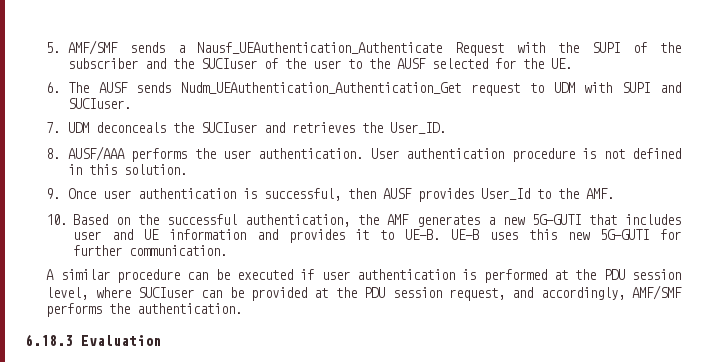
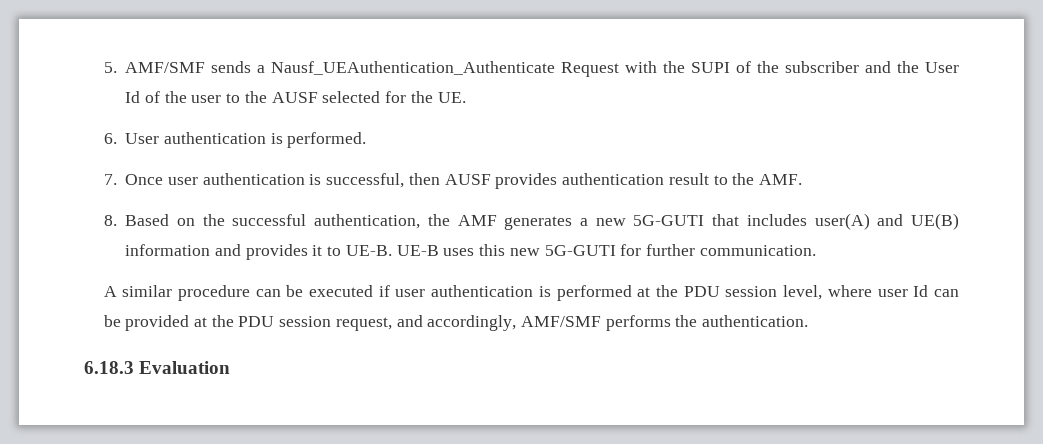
- 5. AMF/SMF sends a Nausf_UEAuthentication_Authenticate Request with the SUPI of the subscriber and the SUCIuser of the user to the AUSF selected for the UE.
+ 5. AMF/SMF sends a Nausf_UEAuthentication_Authenticate Request with the SUPI of the subscriber and the User Id of the user to the AUSF selected for the UE.
- 6. The AUSF sends Nudm_UEAuthentication_Authentication_Get request to UDM with SUPI and SUCIuser.
- 7. UDM deconceals the SUCIuser and retrieves the User_ID.
- 8. AUSF/AAA performs the user authentication. User authentication procedure is not defined in this solution.
- 9. Once user authentication is successful, then AUSF provides User_Id to the AMF.
+ 6. User authentication is performed.
+ 7. Once user authentication is successful, then AUSF provides authentication result to the AMF.
- 10. Based on the successful authentication, the AMF generates a new 5G-GUTI that includes user and UE information and provides it to UE-B.
+ 8. Based on the successful authentication, the AMF generates a new 5G-GUTI that includes user(A) and UE(B) information and provides it to UE-B.
- A similar procedure can be executed if user authentication is performed at the PDU session level, where SUCIuser can be provided at the PDU session request, and accordingly, AMF/SMF performs the authentication.
+ A similar procedure can be executed if user authentication is performed at the PDU session level, where user Id can be provided at the PDU session request, and accordingly, AMF/SMF performs the authentication.

